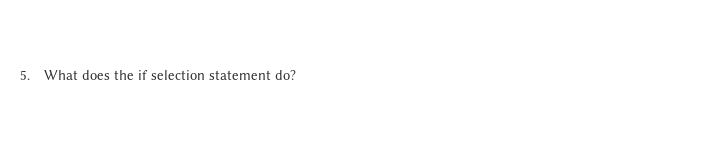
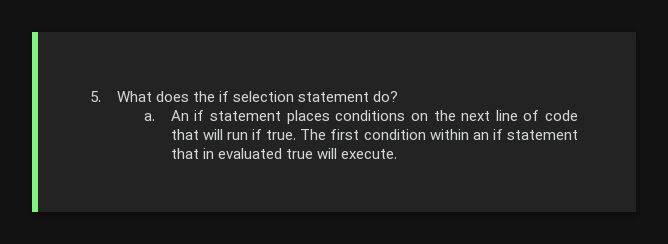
+ a. An if statement places conditions on the next line of code that will run if true. The first condition within an if statement that in evaluated true will execute.

